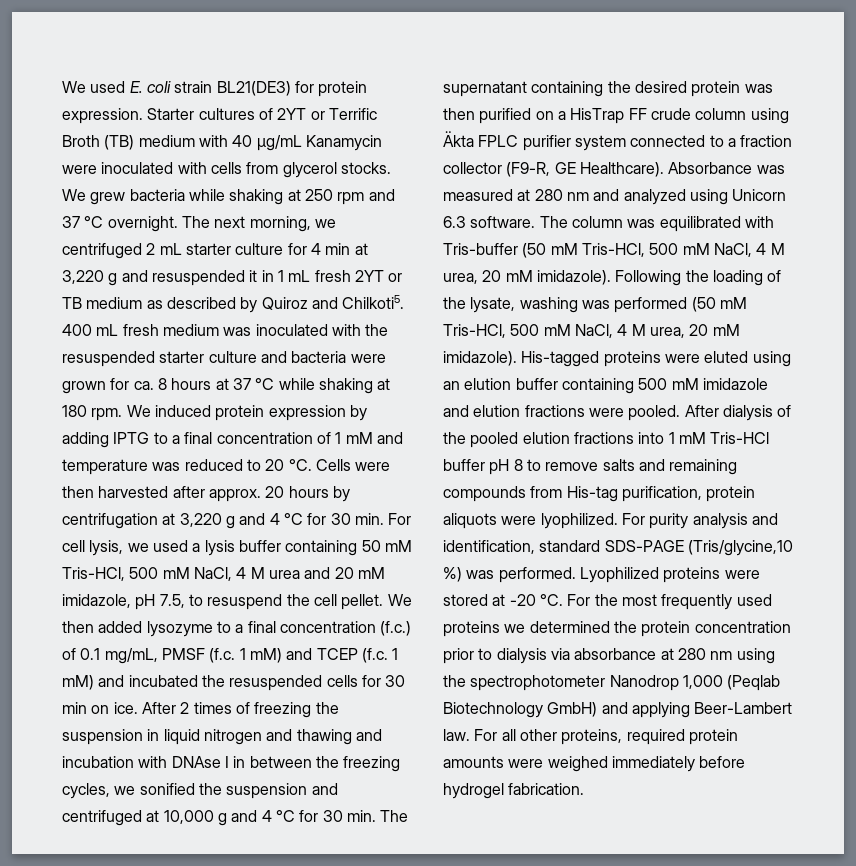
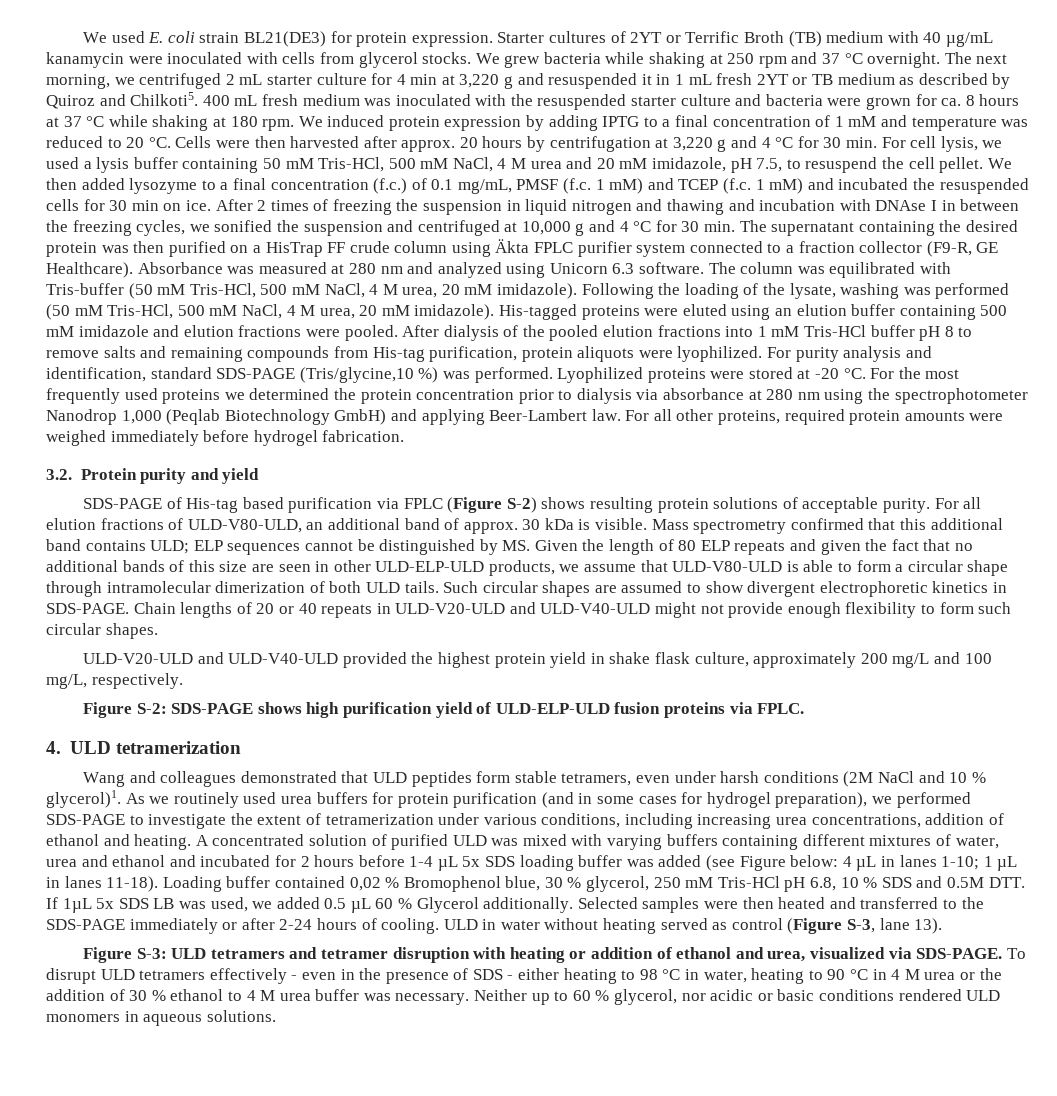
- Starter cultures of 2YT or Terrific Broth (TB) medium with 40 µg/mL Kanamycin were inoculated with cells from glycerol stocks.
+ Starter cultures of 2YT or Terrific Broth (TB) medium with 40 µg/mL kanamycin were inoculated with cells from glycerol stocks.
+ 3.2. Protein purity and yield
+ SDS-PAGE of His-tag based purification via FPLC (Figure S-2) shows resulting protein solutions of acceptable purity. For all elution fractions of ULD-V80-ULD, an additional band of approx. 30 kDa is visible. Mass spectrometry confirmed that this additional band contains ULD; ELP sequences cannot be distinguished by MS. Given the length of 80 ELP repeats and given the fact that no additional bands of this size are seen in other ULD-ELP-ULD products, we assume that ULD-V80-ULD is able to form a circular shape through intramolecular dimerization of both ULD tails. Such circular shapes are assumed to show divergent electrophoretic kinetics in SDS-PAGE. Chain lengths of 20 or 40 repeats in ULD-V20-ULD and ULD-V40-ULD might not provide enough flexibility to form such circular shapes.
+ ULD-V20-ULD and ULD-V40-ULD provided the highest protein yield in shake flask culture, approximately 200 mg/L and 100 mg/L, respectively.
+ Figure S-2: SDS-PAGE shows high purification yield of ULD-ELP-ULD fusion proteins via FPLC.
+ 4. ULD tetramerization
+ Wang and colleagues demonstrated that ULD peptides form stable tetramers, even under harsh conditions (2M NaCl and 10 % glycerol)1. As we routinely used urea buffers for protein purification (and in some cases for hydrogel preparation), we performed SDS-PAGE to investigate the extent of tetramerization under various conditions, including increasing urea concentrations, addition of ethanol and heating. A concentrated solution of purified ULD was mixed with varying buffers containing different mixtures of water, urea and ethanol and incubated for 2 hours before 1-4 µL 5x SDS loading buffer was added (see Figure below: 4 µL in lanes 1-10; 1 µL in lanes 11-18). Loading buffer contained 0,02 % Bromophenol blue, 30 % glycerol, 250 mM Tris-HCl pH 6.8, 10 % SDS and 0.5M DTT. If 1µL 5x SDS LB was used, we added 0.5 µL 60 % Glycerol additionally. Selected samples were then heated and transferred to the SDS-PAGE immediately or after 2-24 hours of cooling. ULD in water without heating served as control (Figure S-3, lane 13).
+ Figure S-3: ULD tetramers and tetramer disruption with heating or addition of ethanol and urea, visualized via SDS-PAGE. To disrupt ULD tetramers effectively - even in the presence of SDS - either heating to 98 °C in water, heating to 90 °C in 4 M urea or the addition of 30 % ethanol to 4 M urea buffer was necessary. Neither up to 60 % glycerol, nor acidic or basic conditions rendered ULD monomers in aqueous solutions.

